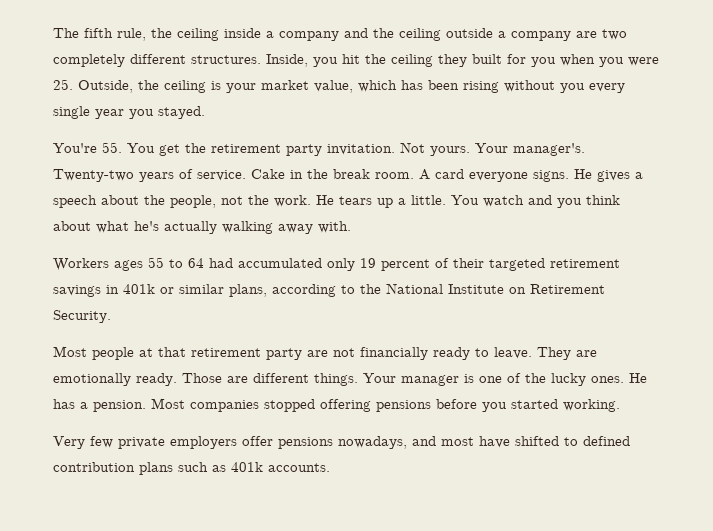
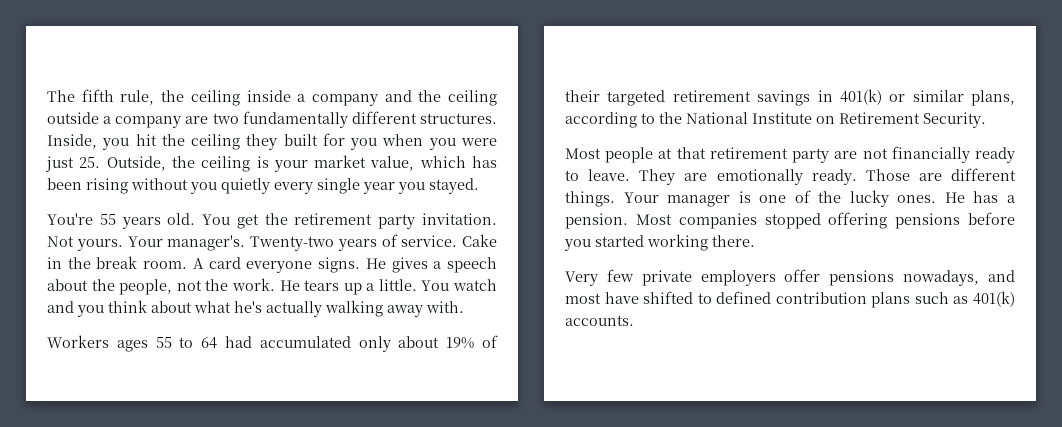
- The fifth rule, the ceiling inside a company and the ceiling outside a company are two completely different structures.
+ The fifth rule, the ceiling inside a company and the ceiling outside a company are two fundamentally different structures.
- Inside, you hit the ceiling they built for you when you were 25. Outside, the ceiling is your market value, which has been rising without you every single year you stayed.
+ Inside, you hit the ceiling they built for you when you were just 25. Outside, the ceiling is your market value, which has been rising without you quietly every single year you stayed.
- You're 55. You get the retirement party invitation.
+ You're 55 years old. You get the retirement party invitation.
- Workers ages 55 to 64 had accumulated only 19 percent of their targeted retirement savings in 401k or similar plans, according to the National Institute on Retirement Security.
+ Workers ages 55 to 64 had accumulated only about 19% of their targeted retirement savings in 401(k) or similar plans, according to the National Institute on Retirement Security.
- Most companies stopped offering pensions before you started working.
+ Most companies stopped offering pensions before you started working there.
- Very few private employers offer pensions nowadays, and most have shifted to defined contribution plans such as 401k accounts.
+ Very few private employers offer pensions nowadays, and most have shifted to defined contribution plans such as 401(k) accounts.

